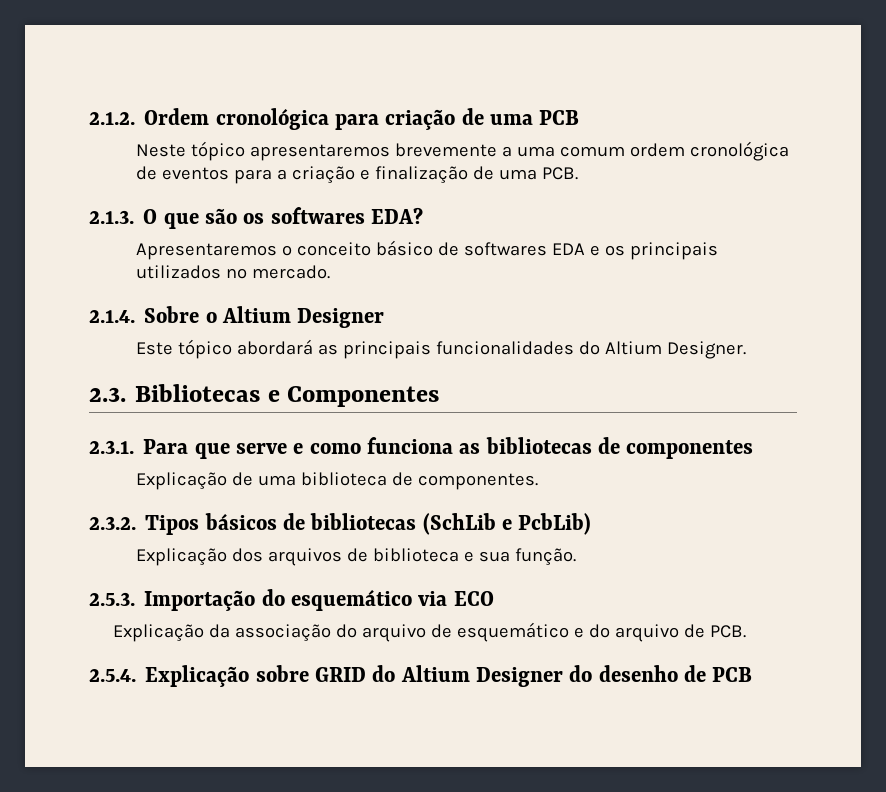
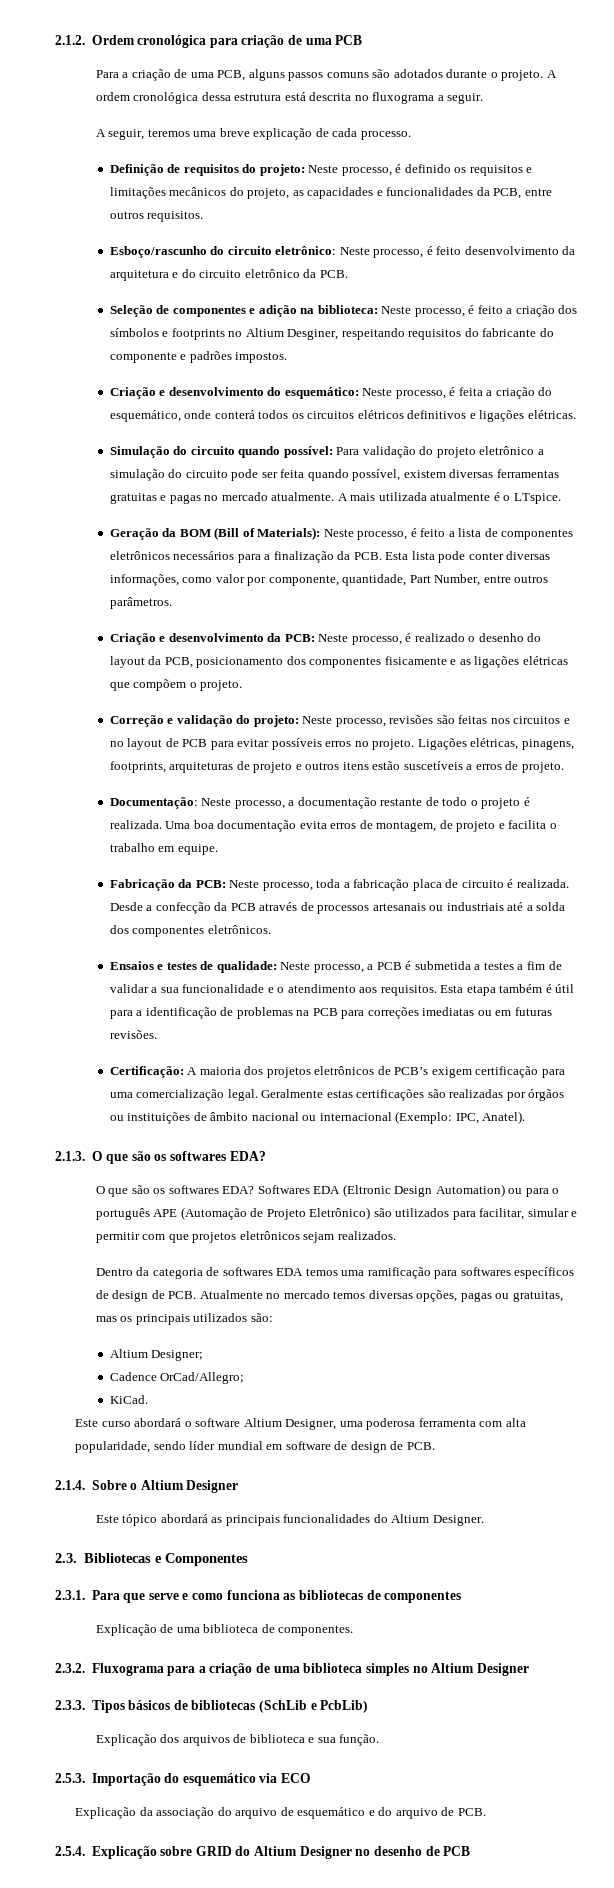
- Neste tópico apresentaremos brevemente a uma comum ordem cronológica de eventos para a criação e finalização de uma PCB.
+ Para a criação de uma PCB, alguns passos comuns são adotados durante o projeto. A ordem cronológica dessa estrutura está descrita no fluxograma a seguir.
+ A seguir, teremos uma breve explicação de cada processo.
+ Definição de requisitos do projeto: Neste processo, é definido os requisitos e limitações mecânicos do projeto, as capacidades e funcionalidades da PCB, entre outros requisitos.
+ Esboço/rascunho do circuito eletrônico: Neste processo, é feito desenvolvimento da arquitetura e do circuito eletrônico da PCB.
+ Seleção de componentes e adição na biblioteca: Neste processo, é feito a criação dos símbolos e footprints no Altium Desginer, respeitando requisitos do fabricante do componente e padrões impostos.
+ Criação e desenvolvimento do esquemático: Neste processo, é feita a criação do esquemático, onde conterá todos os circuitos elétricos definitivos e ligações elétricas.
+ Simulação do circuito quando possível: Para validação do projeto eletrônico a simulação do circuito pode ser feita quando possível, existem diversas ferramentas gratuitas e pagas no mercado atualmente. A mais utilizada atualmente é o LTspice.
+ Geração da BOM (Bill of Materials): Neste processo, é feito a lista de componentes eletrônicos necessários para a finalização da PCB. Esta lista pode conter diversas informações, como valor por componente, quantidade, Part Number, entre outros parâmetros.
+ Criação e desenvolvimento da PCB: Neste processo, é realizado o desenho do layout da PCB, posicionamento dos componentes fisicamente e as ligações elétricas que compõem o projeto.
+ Correção e validação do projeto: Neste processo, revisões são feitas nos circuitos e no layout de PCB para evitar possíveis erros no projeto. Ligações elétricas, pinagens, footprints, arquiteturas de projeto e outros itens estão suscetíveis a erros de projeto.
+ Documentação: Neste processo, a documentação restante de todo o projeto é realizada. Uma boa documentação evita erros de montagem, de projeto e facilita o trabalho em equipe.
+ Fabricação da PCB: Neste processo, toda a fabricação placa de circuito é realizada. Desde a confecção da PCB através de processos artesanais ou industriais até a solda dos componentes eletrônicos.
+ Ensaios e testes de qualidade: Neste processo, a PCB é submetida a testes a fim de validar a sua funcionalidade e o atendimento aos requisitos. Esta etapa também é útil para a identificação de problemas na PCB para correções imediatas ou em futuras revisões.
+ Certificação: A maioria dos projetos eletrônicos de PCB’s exigem certificação para uma comercialização legal. Geralmente estas certificações são realizadas por órgãos ou instituições de âmbito nacional ou internacional (Exemplo: IPC, Anatel).
- Apresentaremos o conceito básico de softwares EDA e os principais utilizados no mercado.
+ O que são os softwares EDA? Softwares EDA (Eltronic Design Automation) ou para o português APE (Automação de Projeto Eletrônico) são utilizados para facilitar, simular e permitir com que projetos eletrônicos sejam realizados.
+ Dentro da categoria de softwares EDA temos uma ramificação para softwares específicos de design de PCB. Atualmente no mercado temos diversas opções, pagas ou gratuitas, mas os principais utilizados são:
+ Altium Designer;
+ Cadence OrCad/Allegro;
+ KiCad.
+ Este curso abordará o software Altium Designer, uma poderosa ferramenta com alta popularidade, sendo líder mundial em software de design de PCB.
- 2.3.2. Tipos básicos de bibliotecas (SchLib e PcbLib)
+ 2.3.2. Fluxograma para a criação de uma biblioteca simples no Altium Designer
+ 2.3.3. Tipos básicos de bibliotecas (SchLib e PcbLib)
- 2.5.4. Explicação sobre GRID do Altium Designer do desenho de PCB
+ 2.5.4. Explicação sobre GRID do Altium Designer no desenho de PCB

